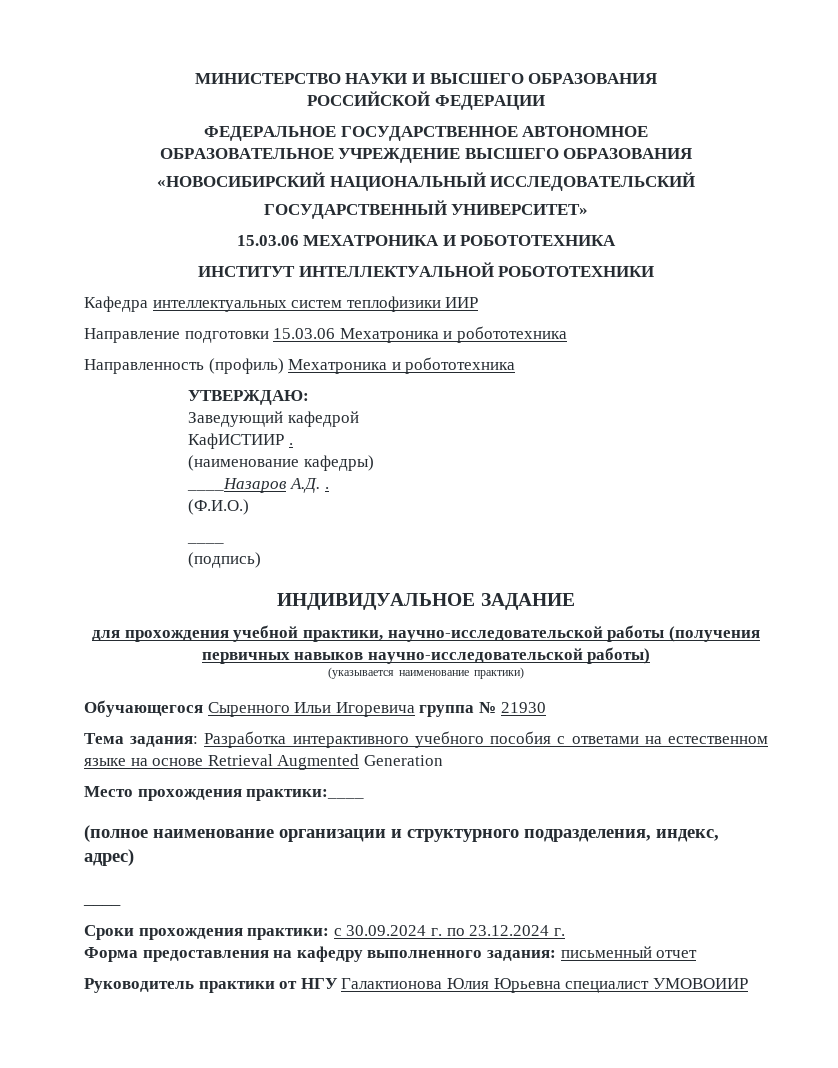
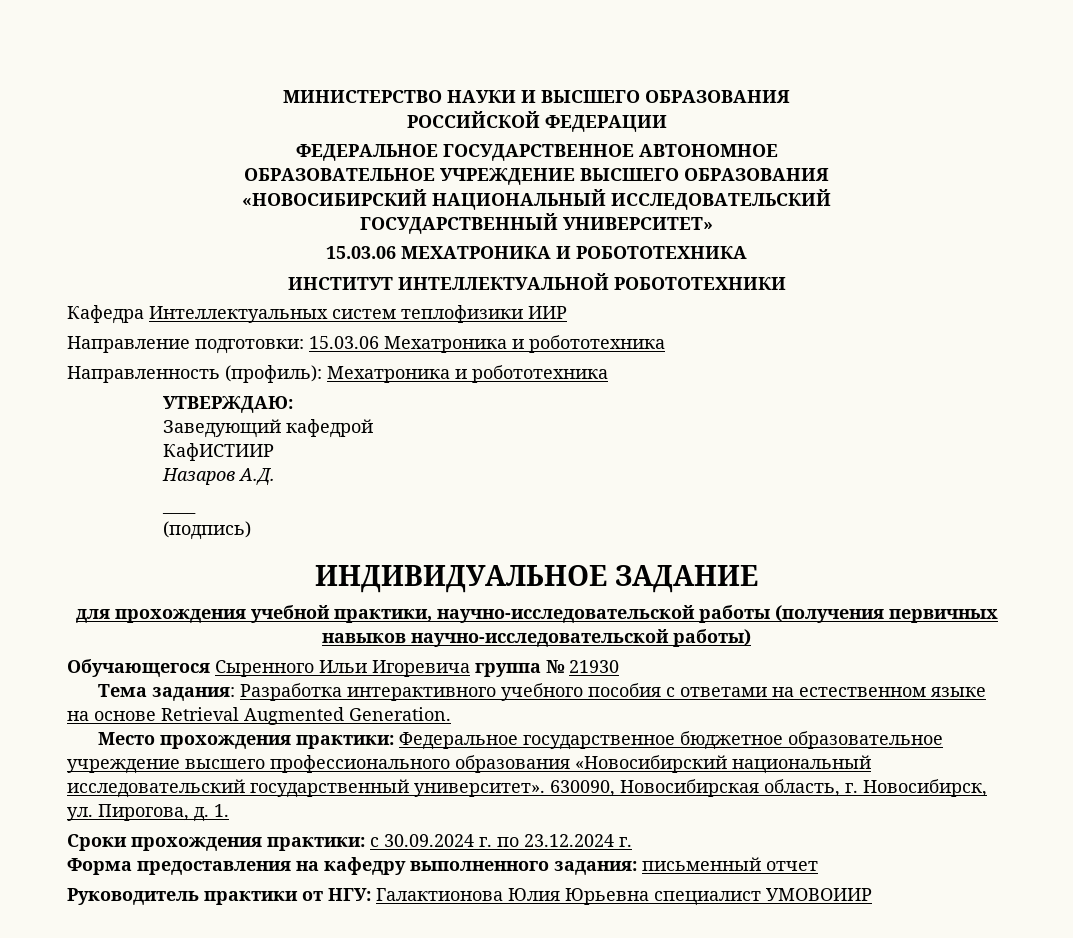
- Кафедра интеллектуальных систем теплофизики ИИР
+ Кафедра Интеллектуальных систем теплофизики ИИР
- Направление подготовки 15.03.06 Мехатроника и робототехника
+ Направление подготовки: 15.03.06 Мехатроника и робототехника
- Направленность (профиль) Мехатроника и робототехника
+ Направленность (профиль): Мехатроника и робототехника
- КафИСТИИР .
- (наименование кафедры)
- ____Назаров А.Д. .
- (Ф.И.О.)
+ КафИСТИИР
+ Назаров А.Д.
- (указывается наименование практики)
- Тема задания: Разработка интерактивного учебного пособия с ответами на естественном языке на основе Retrieval Augmented Generation
+ Тема задания: Разработка интерактивного учебного пособия с ответами на естественном языке на основе Retrieval Augmented Generation.
- Место прохождения практики:____
- (полное наименование организации и структурного подразделения, индекс, адрес)
- ____
+ Место прохождения практики: Федеральное государственное бюджетное образовательное учреждение высшего профессионального образования «Новосибирский национальный исследовательский государственный университет». 630090, Новосибирская область, г. Новосибирск, ул. Пирогова, д. 1.
- Руководитель практики от НГУ Галактионова Юлия Юрьевна специалист УМОВОИИР
+ Руководитель практики от НГУ: Галактионова Юлия Юрьевна специалист УМОВОИИР

